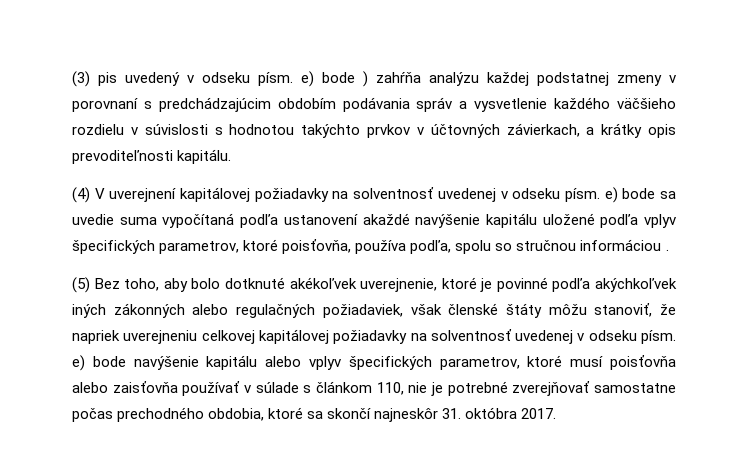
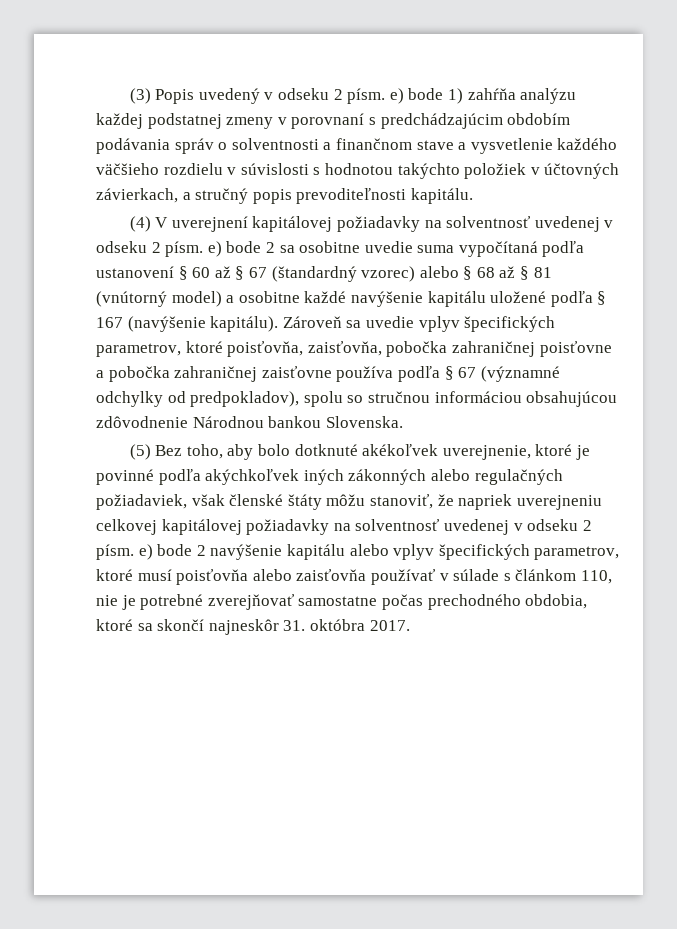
- (3) pis uvedený v odseku písm. e) bode ) zahŕňa analýzu každej podstatnej zmeny v porovnaní s predchádzajúcim obdobím podávania správ a vysvetlenie každého väčšieho rozdielu v súvislosti s hodnotou takýchto prvkov v účtovných závierkach, a krátky opis prevoditeľnosti kapitálu.
+ (3) Popis uvedený v odseku 2 písm. e) bode 1) zahŕňa analýzu každej podstatnej zmeny v porovnaní s predchádzajúcim obdobím podávania správ o solventnosti a finančnom stave a vysvetlenie každého väčšieho rozdielu v súvislosti s hodnotou takýchto položiek v účtovných závierkach, a stručný popis prevoditeľnosti kapitálu.
- (4) V uverejnení kapitálovej požiadavky na solventnosť uvedenej v odseku písm. e) bode sa uvedie suma vypočítaná podľa ustanovení akaždé navýšenie kapitálu uložené podľa vplyv špecifických parametrov, ktoré poisťovňa, používa podľa, spolu so stručnou informáciou .
+ (4) V uverejnení kapitálovej požiadavky na solventnosť uvedenej v odseku 2 písm. e) bode 2 sa osobitne uvedie suma vypočítaná podľa ustanovení § 60 až § 67 (štandardný vzorec) alebo § 68 až § 81 (vnútorný model) a osobitne každé navýšenie kapitálu uložené podľa § 167 (navýšenie kapitálu). Zároveň sa uvedie vplyv špecifických parametrov, ktoré poisťovňa, zaisťovňa, pobočka zahraničnej poisťovne a pobočka zahraničnej zaisťovne používa podľa § 67 (významné odchylky od predpokladov), spolu so stručnou informáciou obsahujúcou zdôvodnenie Národnou bankou Slovenska.
- (5) Bez toho, aby bolo dotknuté akékoľvek uverejnenie, ktoré je povinné podľa akýchkoľvek iných zákonných alebo regulačných požiadaviek, však členské štáty môžu stanoviť, že napriek uverejneniu celkovej kapitálovej požiadavky na solventnosť uvedenej v odseku písm. e) bode navýšenie kapitálu alebo vplyv špecifických parametrov, ktoré musí poisťovňa alebo zaisťovňa používať v súlade s článkom 110, nie je potrebné zverejňovať samostatne počas prechodného obdobia, ktoré sa skončí najneskôr 31. októbra 2017.
+ (5) Bez toho, aby bolo dotknuté akékoľvek uverejnenie, ktoré je povinné podľa akýchkoľvek iných zákonných alebo regulačných požiadaviek, však členské štáty môžu stanoviť, že napriek uverejneniu celkovej kapitálovej požiadavky na solventnosť uvedenej v odseku 2 písm. e) bode 2 navýšenie kapitálu alebo vplyv špecifických parametrov, ktoré musí poisťovňa alebo zaisťovňa používať v súlade s článkom 110, nie je potrebné zverejňovať samostatne počas prechodného obdobia, ktoré sa skončí najneskôr 31. októbra 2017.

